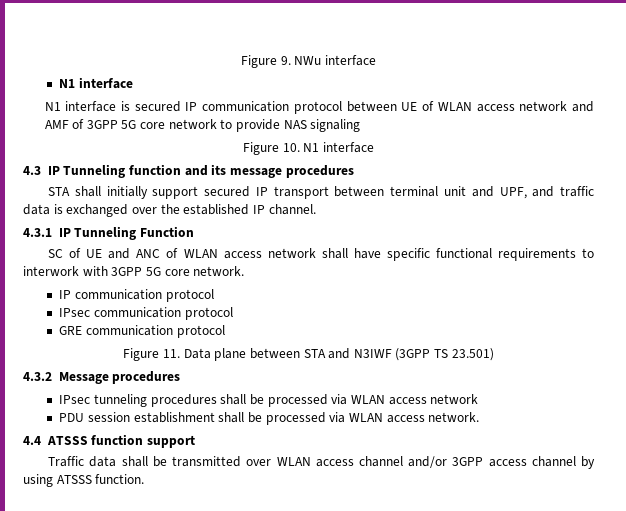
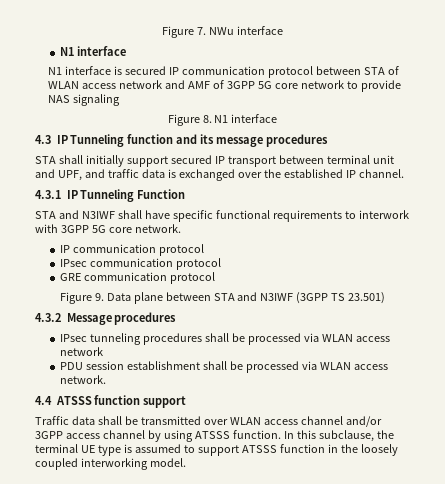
- Figure 9. NWu interface
+ Figure 7. NWu interface
- N1 interface is secured IP communication protocol between UE of WLAN access network and AMF of 3GPP 5G core network to provide NAS signaling
+ N1 interface is secured IP communication protocol between STA of WLAN access network and AMF of 3GPP 5G core network to provide NAS signaling
- Figure 10. N1 interface
+ Figure 8. N1 interface
- SC of UE and ANC of WLAN access network shall have specific functional requirements to interwork with 3GPP 5G core network.
+ STA and N3IWF shall have specific functional requirements to interwork with 3GPP 5G core network.
- Figure 11. Data plane between STA and N3IWF (3GPP TS 23.501)
+ Figure 9. Data plane between STA and N3IWF (3GPP TS 23.501)
+ In this subclause, the terminal UE type is assumed to support ATSSS function in the loosely coupled interworking model.

